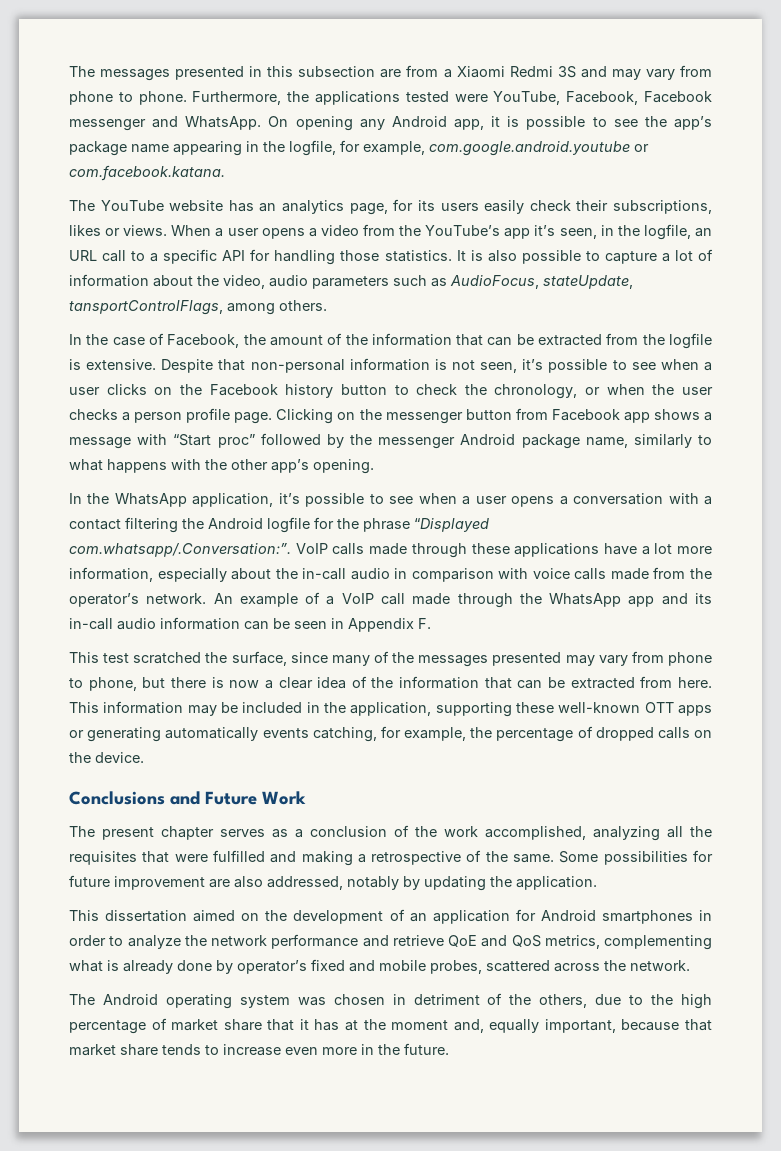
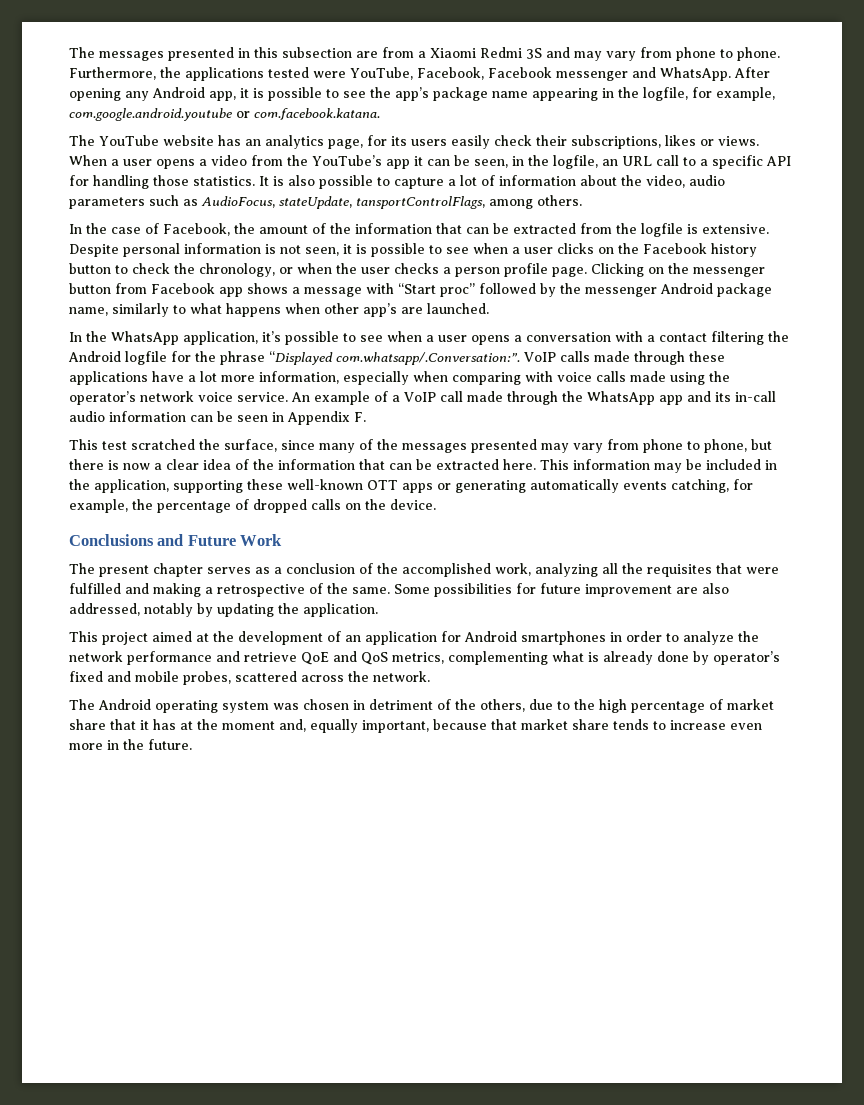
- On opening any Android app, it is possible to see the app’s package name appearing in the logfile, for example, com.google.android.youtube or com.facebook.katana.
+ After opening any Android app, it is possible to see the app’s package name appearing in the logfile, for example, com.google.android.youtube or com.facebook.katana.
- When a user opens a video from the YouTube’s app it’s seen, in the logfile, an URL call to a specific API for handling those statistics.
+ When a user opens a video from the YouTube’s app it can be seen, in the logfile, an URL call to a specific API for handling those statistics.
- Despite that non-personal information is not seen, it’s possible to see when a user clicks on the Facebook history button to check the chronology, or when the user checks a person profile page.
+ Despite personal information is not seen, it is possible to see when a user clicks on the Facebook history button to check the chronology, or when the user checks a person profile page.
- Clicking on the messenger button from Facebook app shows a message with “Start proc” followed by the messenger Android package name, similarly to what happens with the other app’s opening.
+ Clicking on the messenger button from Facebook app shows a message with “Start proc” followed by the messenger Android package name, similarly to what happens when other app’s are launched.
- In the WhatsApp application, it’s possible to see when a user opens a conversation with a contact filtering the Android logfile for the phrase “Displayed com.whatsapp/.Conversation:”. VoIP calls made through these applications have a lot more information, especially about the in-call audio in comparison with voice calls made from the operator’s network.
+ In the WhatsApp application, it’s possible to see when a user opens a conversation with a contact filtering the Android logfile for the phrase “Displayed com.whatsapp/.Conversation:”. VoIP calls made through these applications have a lot more information, especially when comparing with voice calls made using the operator’s network voice service.
- This test scratched the surface, since many of the messages presented may vary from phone to phone, but there is now a clear idea of the information that can be extracted from here.
+ This test scratched the surface, since many of the messages presented may vary from phone to phone, but there is now a clear idea of the information that can be extracted here.
- The present chapter serves as a conclusion of the work accomplished, analyzing all the requisites that were fulfilled and making a retrospective of the same.
+ The present chapter serves as a conclusion of the accomplished work, analyzing all the requisites that were fulfilled and making a retrospective of the same.
- This dissertation aimed on the development of an application for Android smartphones in order to analyze the network performance and retrieve QoE and QoS metrics, complementing what is already done by operator’s fixed and mobile probes, scattered across the network.
+ This project aimed at the development of an application for Android smartphones in order to analyze the network performance and retrieve QoE and QoS metrics, complementing what is already done by operator’s fixed and mobile probes, scattered across the network.

